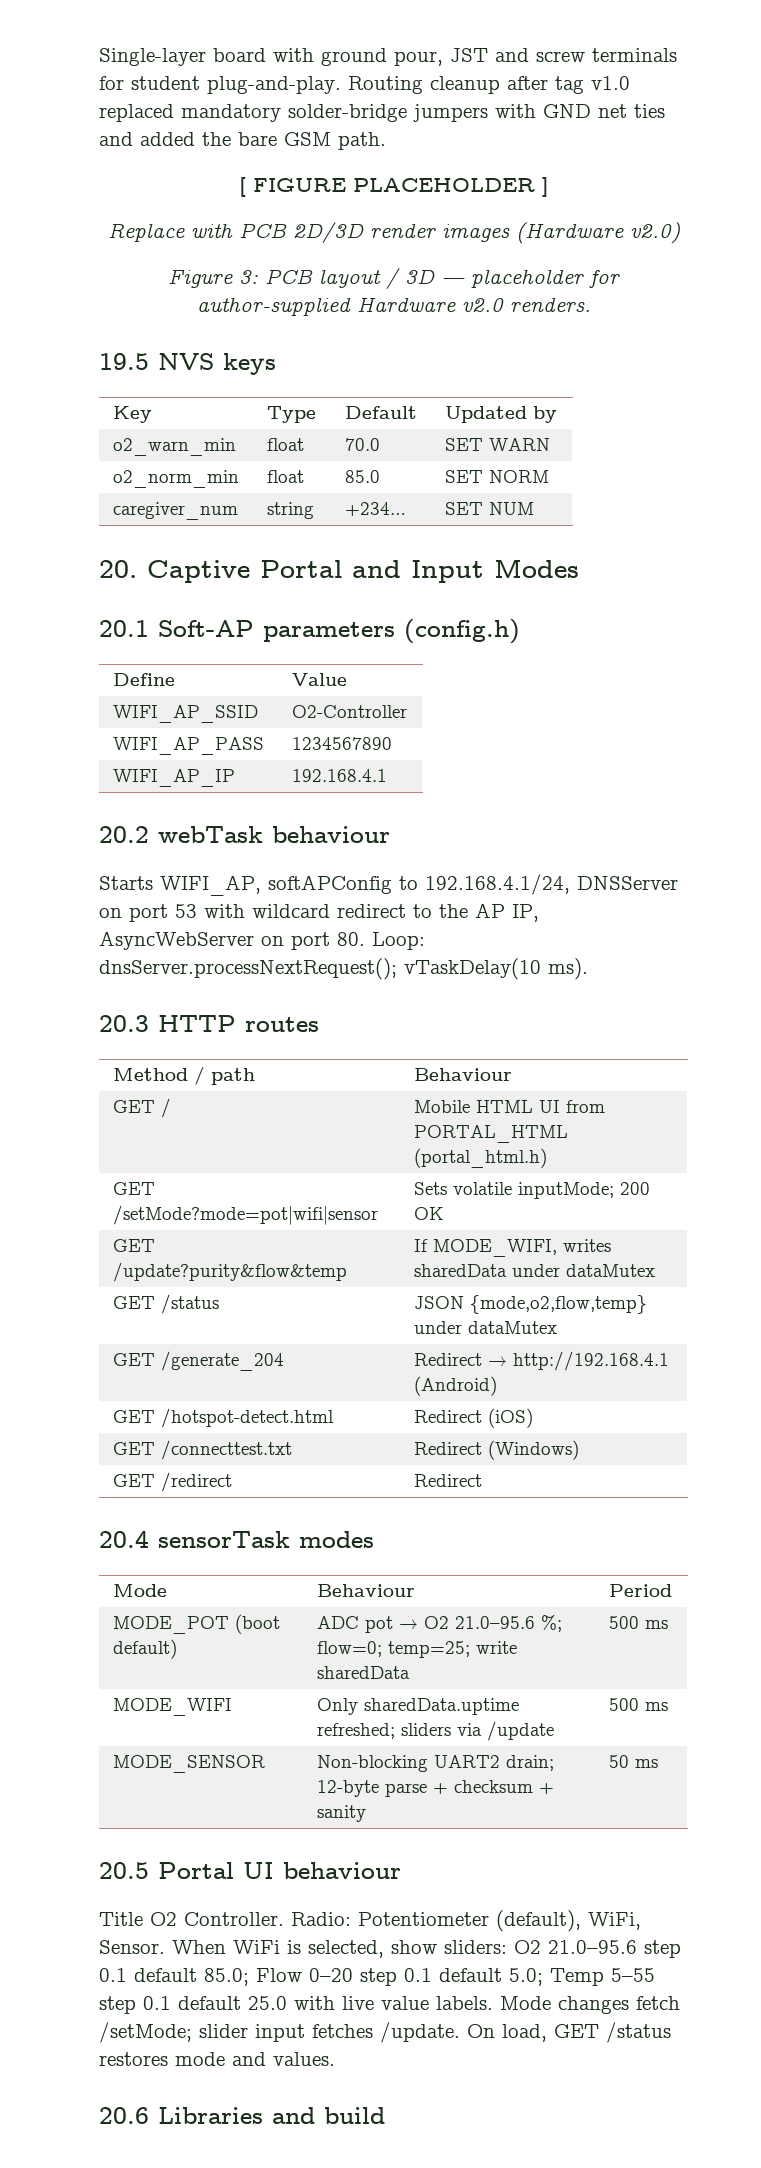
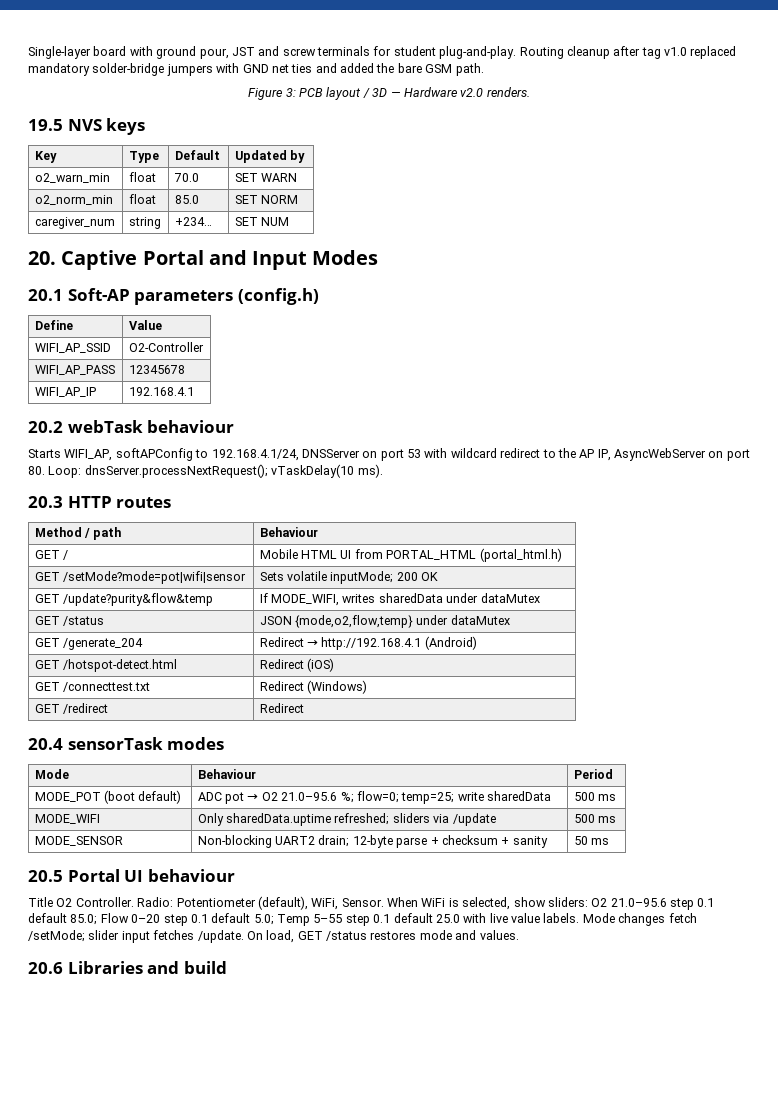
- [ FIGURE PLACEHOLDER ]
- Replace with PCB 2D/3D render images (Hardware v2.0)
- Figure 3: PCB layout / 3D — placeholder for author-supplied Hardware v2.0 renders.
+ Figure 3: PCB layout / 3D — Hardware v2.0 renders.
- WIFI_AP_PASS | 1234567890
+ WIFI_AP_PASS | 12345678

